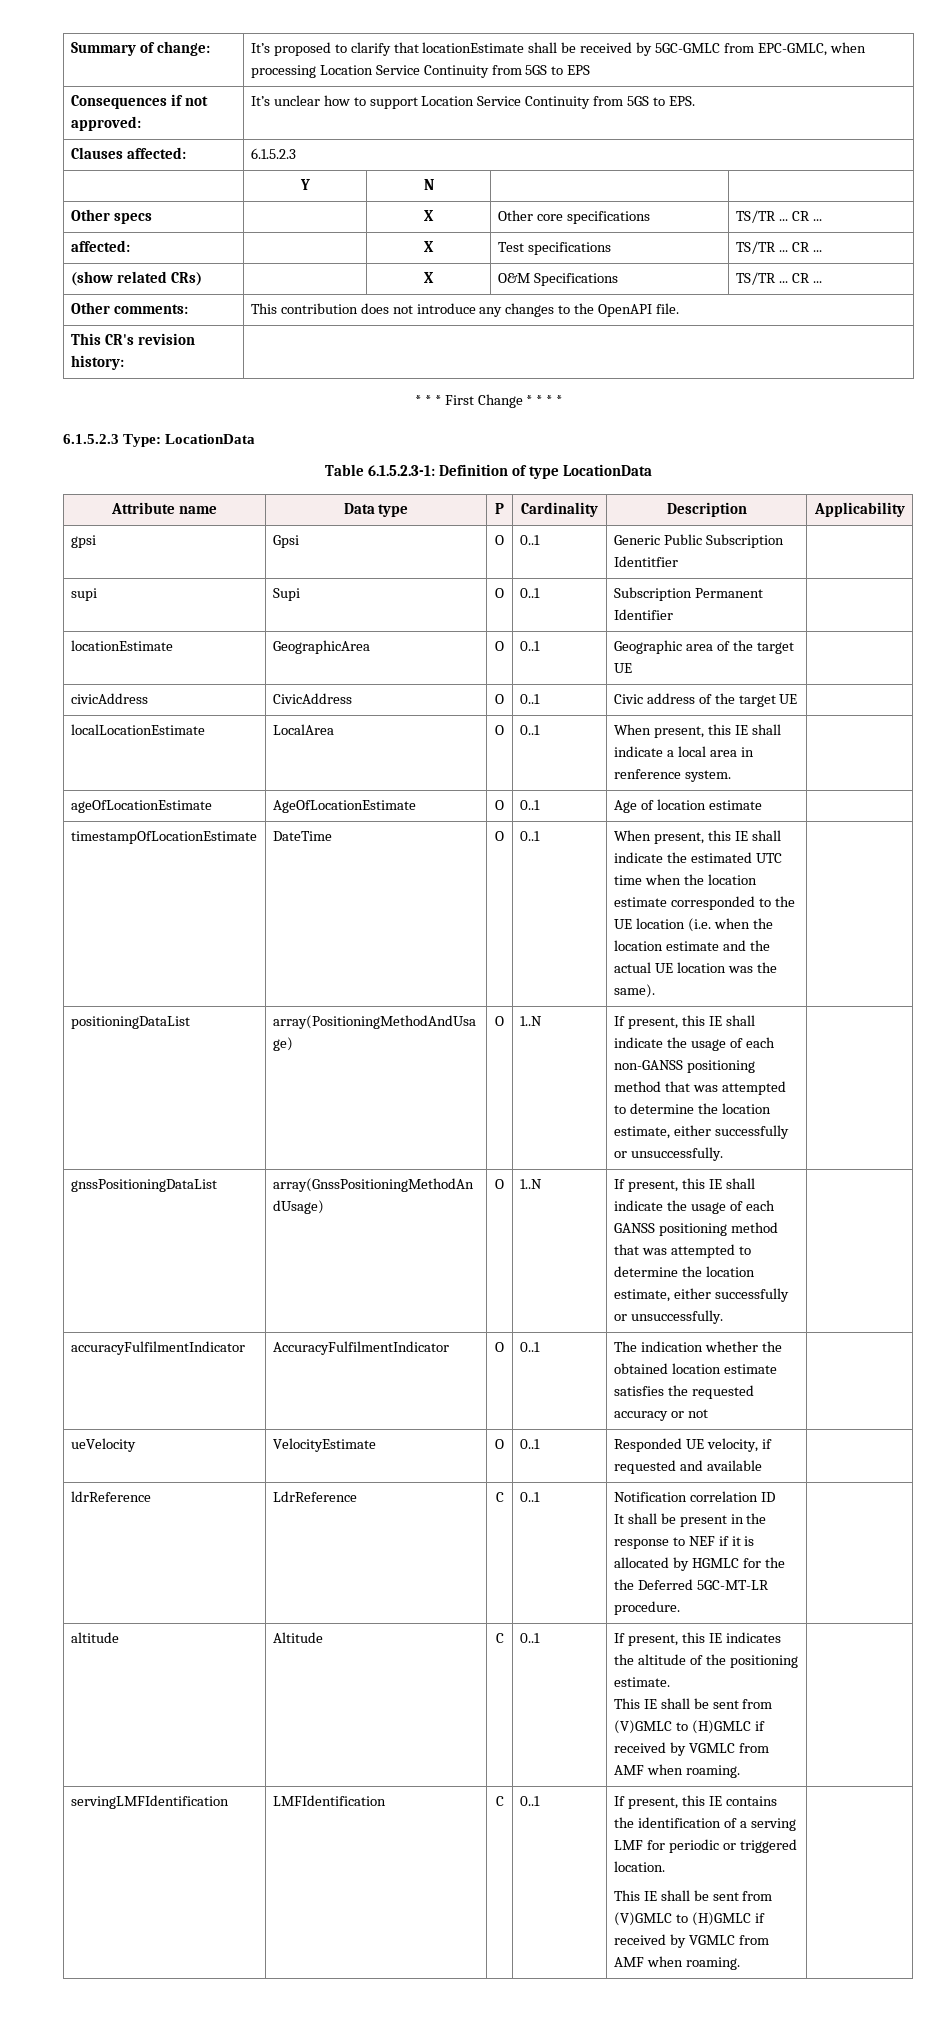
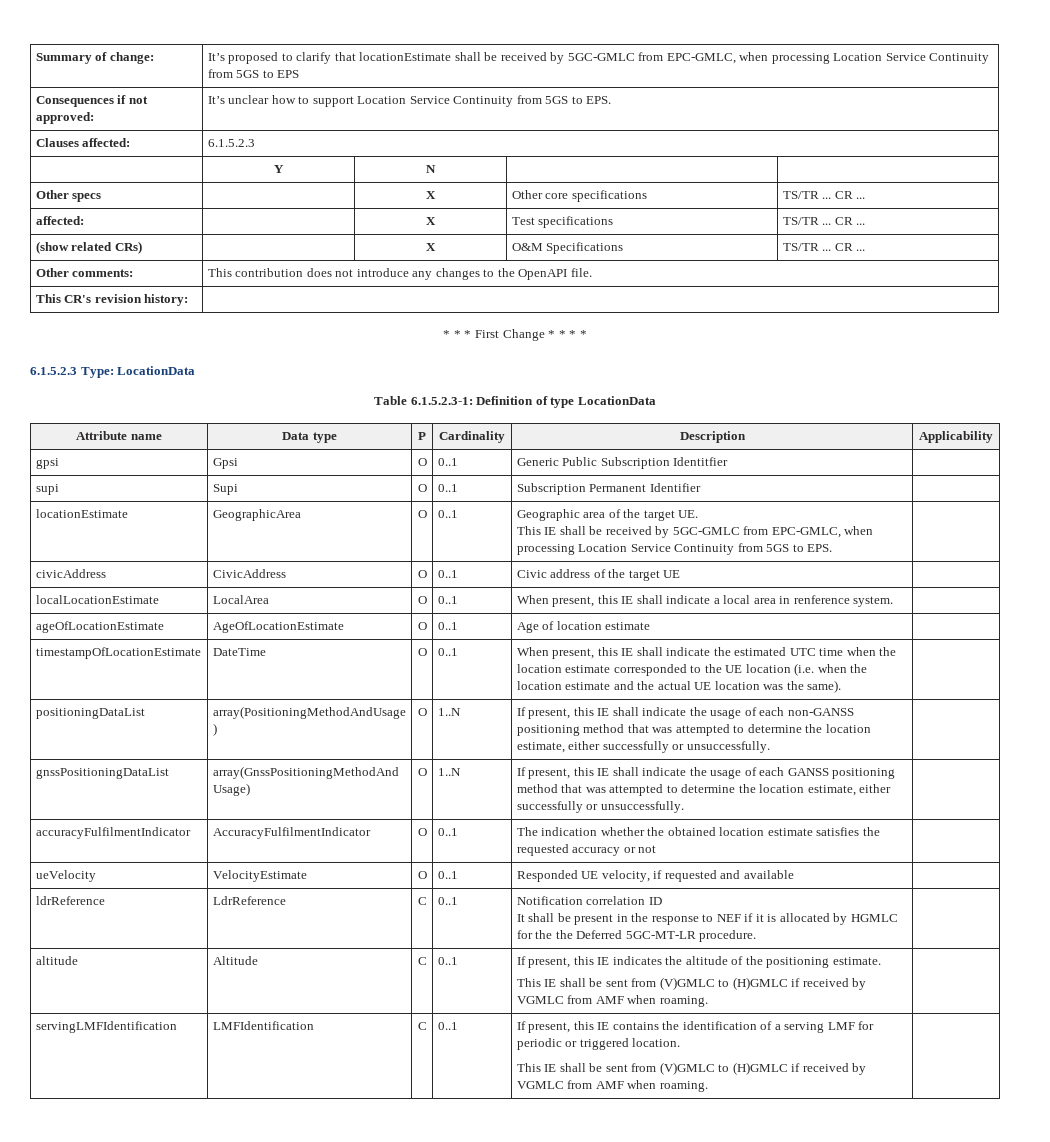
- locationEstimate | GeographicArea | O | 0..1 | Geographic area of the target UE |
+ locationEstimate | GeographicArea | O | 0..1 | Geographic area of the target UE.
+ This IE shall be received by 5GC-GMLC from EPC-GMLC, when processing Location Service Continuity from 5GS to EPS. |

